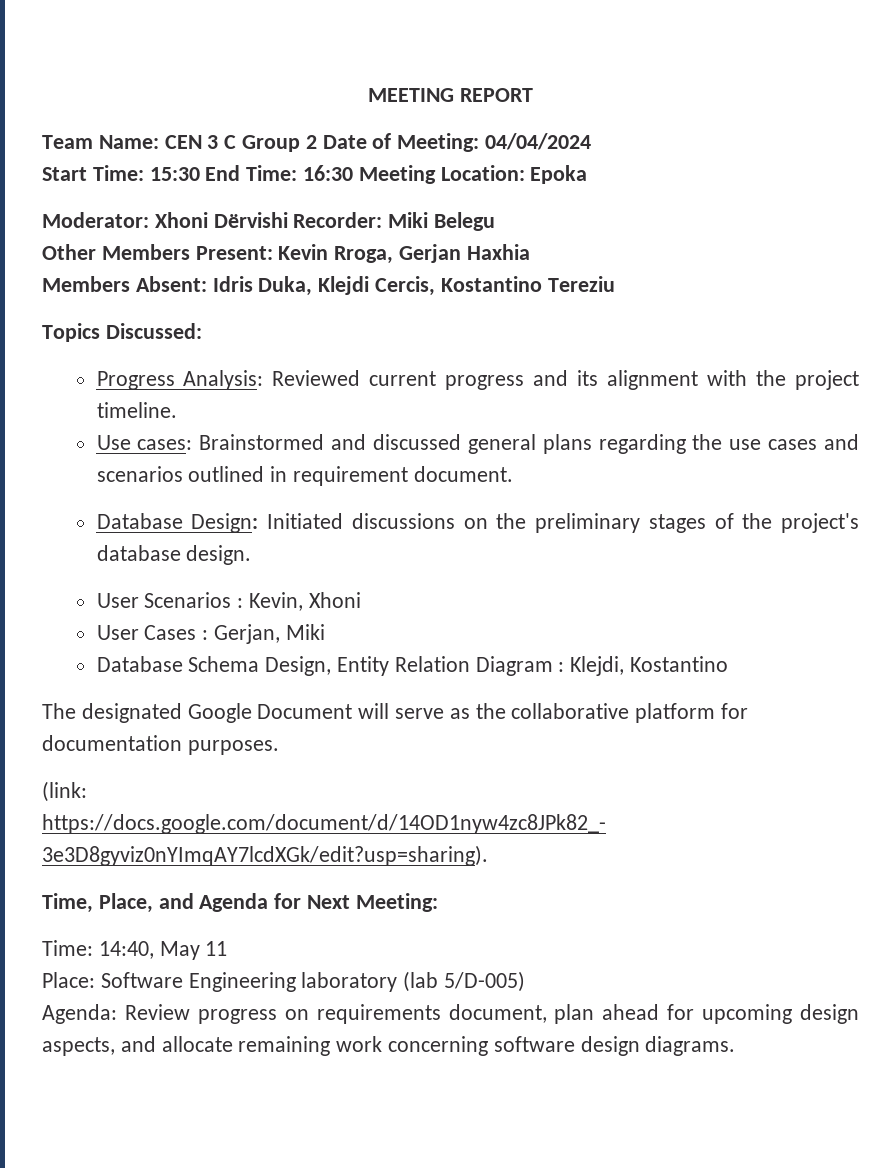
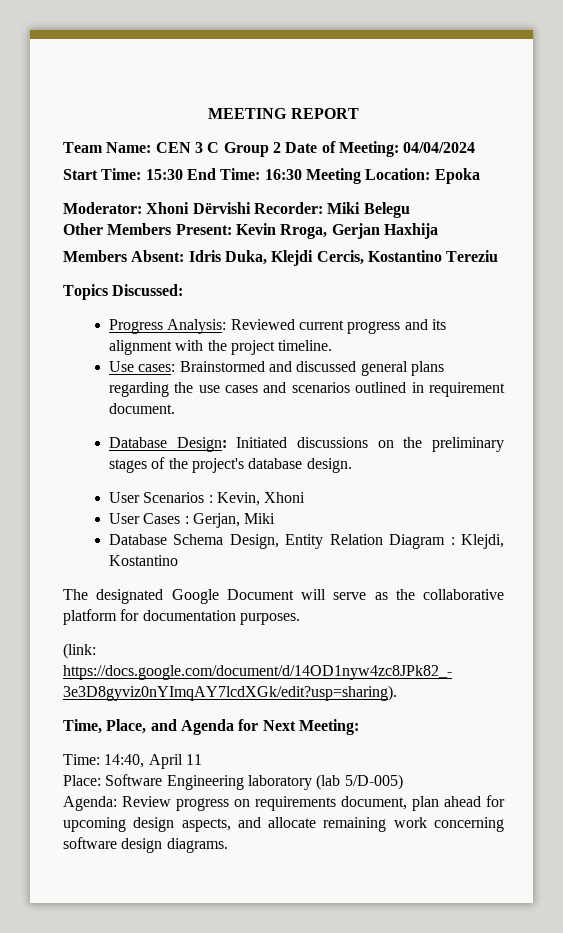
- Other Members Present: Kevin Rroga, Gerjan Haxhia
+ Other Members Present: Kevin Rroga, Gerjan Haxhija
- Time: 14:40, May 11
+ Time: 14:40, April 11

